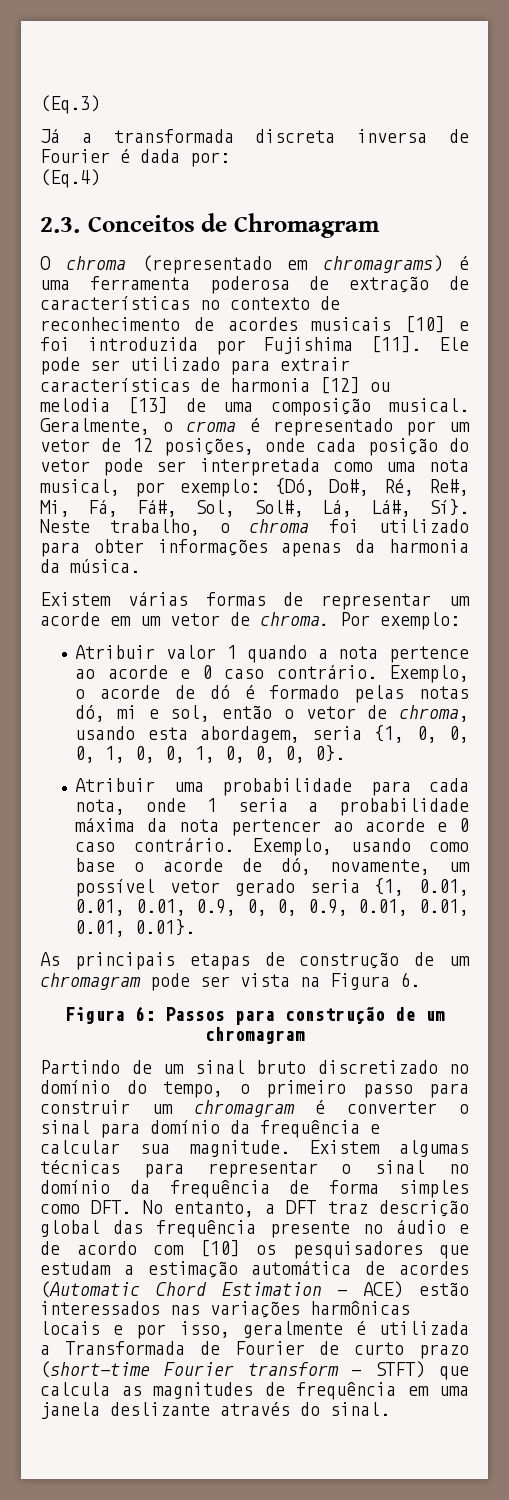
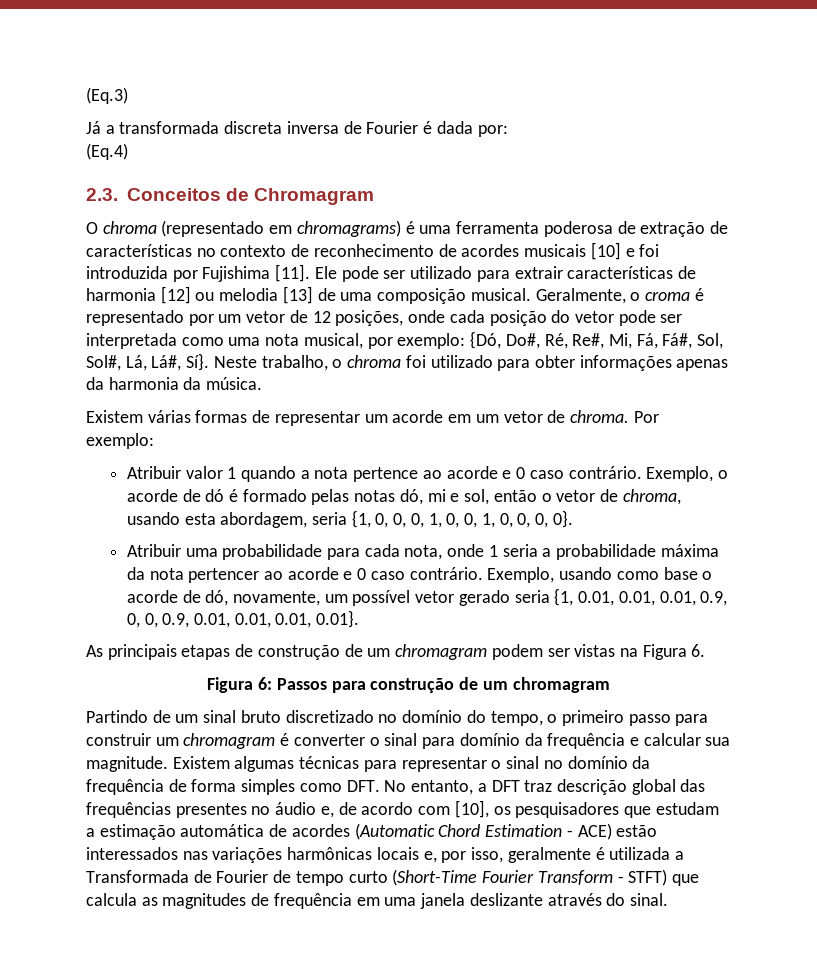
- As principais etapas de construção de um chromagram pode ser vista na Figura 6.
+ As principais etapas de construção de um chromagram podem ser vistas na Figura 6.
- Existem algumas técnicas para representar o sinal no domínio da frequência de forma simples como DFT. No entanto, a DFT traz descrição global das frequência presente no áudio e de acordo com [10] os pesquisadores que estudam a estimação automática de acordes (Automatic Chord Estimation - ACE) estão interessados nas variações harmônicas locais e por isso, geralmente é utilizada a Transformada de Fourier de curto prazo (short-time Fourier transform - STFT) que calcula as magnitudes de frequência em uma janela deslizante através do sinal.
+ Existem algumas técnicas para representar o sinal no domínio da frequência de forma simples como DFT. No entanto, a DFT traz descrição global das frequências presentes no áudio e, de acordo com [10], os pesquisadores que estudam a estimação automática de acordes (Automatic Chord Estimation - ACE) estão interessados nas variações harmônicas locais e, por isso, geralmente é utilizada a Transformada de Fourier de tempo curto (Short-Time Fourier Transform - STFT) que calcula as magnitudes de frequência em uma janela deslizante através do sinal.

